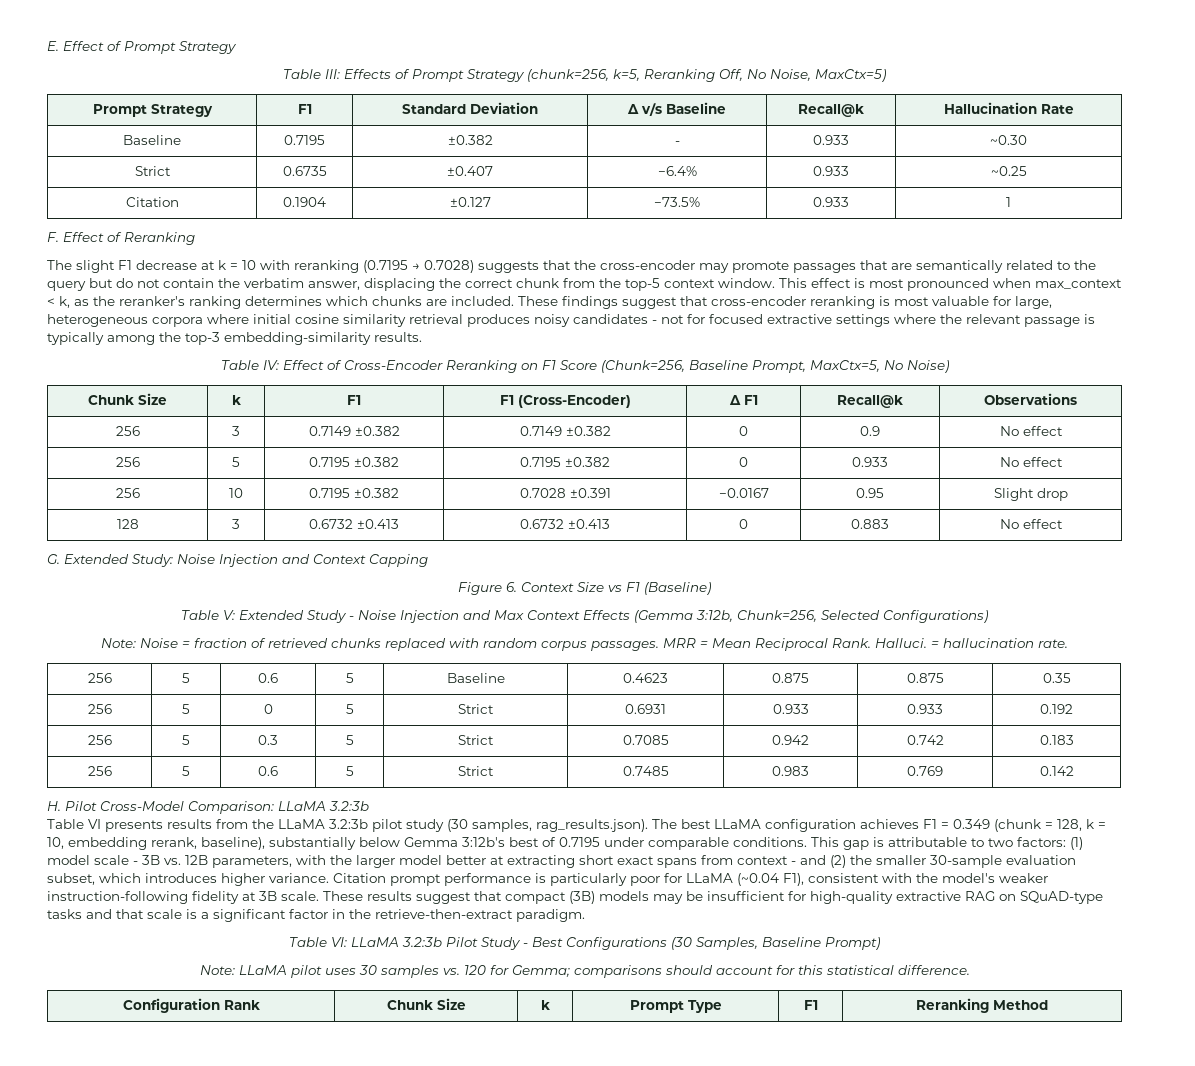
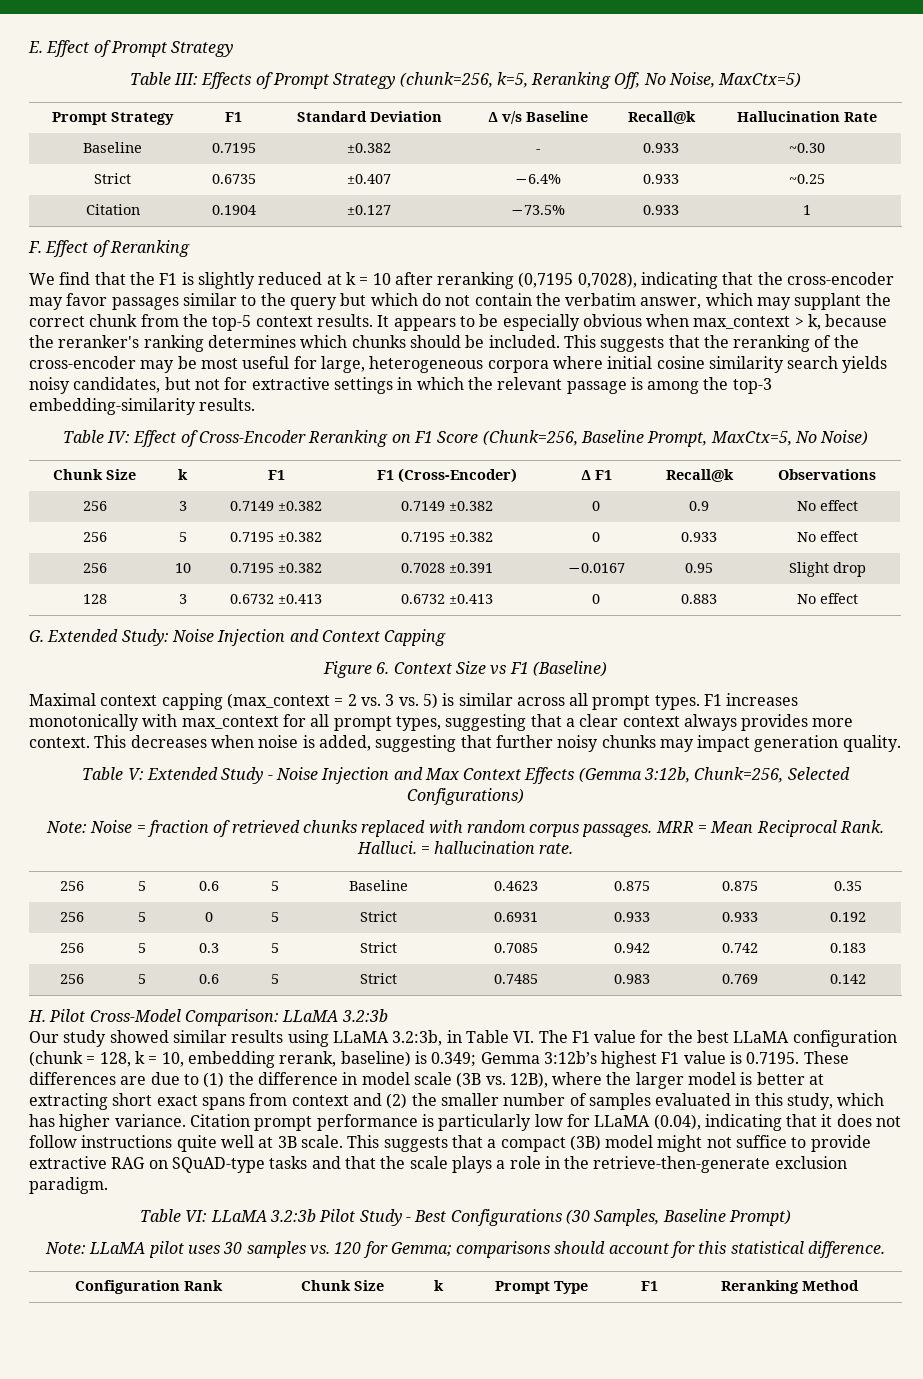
- The slight F1 decrease at k = 10 with reranking (0.7195 → 0.7028) suggests that the cross-encoder may promote passages that are semantically related to the query but do not contain the verbatim answer, displacing the correct chunk from the top-5 context window. This effect is most pronounced when max_context < k, as the reranker's ranking determines which chunks are included. These findings suggest that cross-encoder reranking is most valuable for large, heterogeneous corpora where initial cosine similarity retrieval produces noisy candidates - not for focused extractive settings where the relevant passage is typically among the top-3 embedding-similarity results.
+ We find that the F1 is slightly reduced at k = 10 after reranking (0,7195 0,7028), indicating that the cross-encoder may favor passages similar to the query but which do not contain the verbatim answer, which may supplant the correct chunk from the top-5 context results. It appears to be especially obvious when max_context > k, because the reranker's ranking determines which chunks should be included. This suggests that the reranking of the cross-encoder may be most useful for large, heterogeneous corpora where initial cosine similarity search yields noisy candidates, but not for extractive settings in which the relevant passage is among the top-3 embedding-similarity results.
+ Maximal context capping (max_context = 2 vs. 3 vs. 5) is similar across all prompt types. F1 increases monotonically with max_context for all prompt types, suggesting that a clear context always provides more context. This decreases when noise is added, suggesting that further noisy chunks may impact generation quality.
- Table VI presents results from the LLaMA 3.2:3b pilot study (30 samples, rag_results.json). The best LLaMA configuration achieves F1 = 0.349 (chunk = 128, k = 10, embedding rerank, baseline), substantially below Gemma 3:12b's best of 0.7195 under comparable conditions. This gap is attributable to two factors: (1) model scale - 3B vs. 12B parameters, with the larger model better at extracting short exact spans from context - and (2) the smaller 30-sample evaluation subset, which introduces higher variance.
+ Our study showed similar results using LLaMA 3.2:3b, in Table VI. The F1 value for the best LLaMA configuration (chunk = 128, k = 10, embedding rerank, baseline) is 0.349; Gemma 3:12b’s highest F1 value is 0.7195. These differences are due to (1) the difference in model scale (3B vs. 12B), where the larger model is better at extracting short exact spans from context and (2) the smaller number of samples evaluated in this study, which has higher variance.
- Citation prompt performance is particularly poor for LLaMA (~0.04 F1), consistent with the model's weaker instruction-following fidelity at 3B scale. These results suggest that compact (3B) models may be insufficient for high-quality extractive RAG on SQuAD-type tasks and that scale is a significant factor in the retrieve-then-extract paradigm.
+ Citation prompt performance is particularly low for LLaMA (0.04), indicating that it does not follow instructions quite well at 3B scale. This suggests that a compact (3B) model might not suffice to provide extractive RAG on SQuAD-type tasks and that the scale plays a role in the retrieve-then-generate exclusion paradigm.

